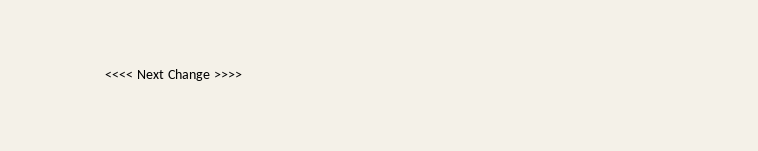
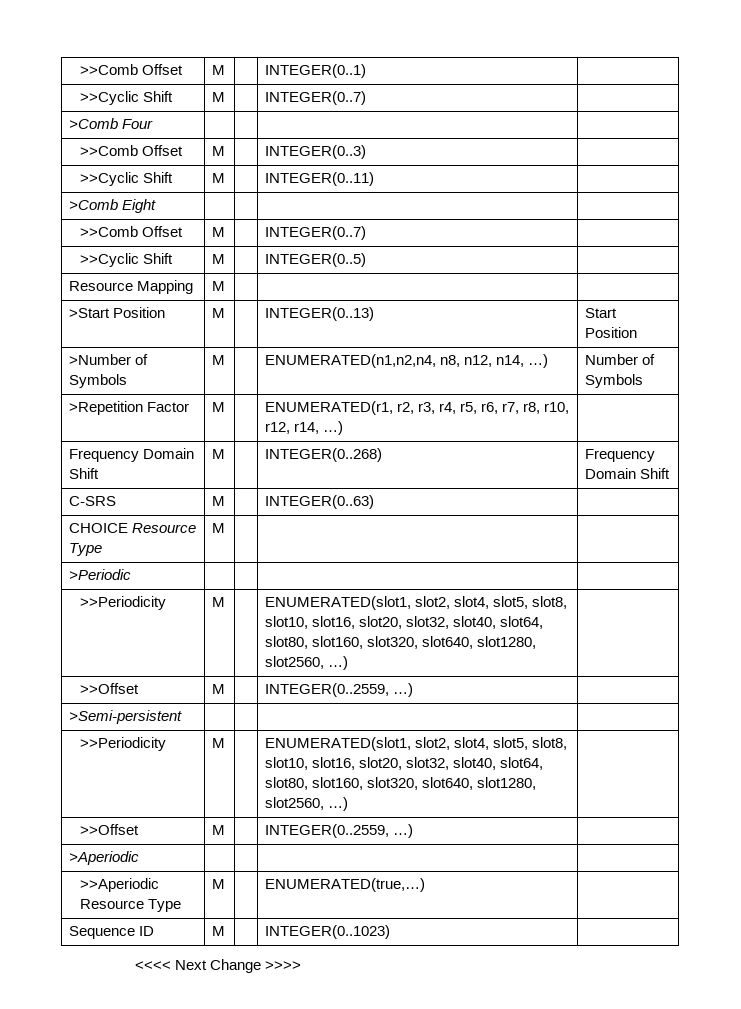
+ >>Comb Offset | M | | INTEGER(0..1) |
+ >>Cyclic Shift | M | | INTEGER(0..7) |
+ >Comb Four | | | |
+ >>Comb Offset | M | | INTEGER(0..3) |
+ >>Cyclic Shift | M | | INTEGER(0..11) |
+ >Comb Eight | | | |
+ >>Comb Offset | M | | INTEGER(0..7) |
+ >>Cyclic Shift | M | | INTEGER(0..5) |
+ Resource Mapping | M | | |
+ >Start Position | M | | INTEGER(0..13) | Start Position
+ >Number of Symbols | M | | ENUMERATED(n1,n2,n4, n8, n12, n14, …) | Number of Symbols
+ >Repetition Factor | M | | ENUMERATED(r1, r2, r3, r4, r5, r6, r7, r8, r10, r12, r14, …) |
+ Frequency Domain Shift | M | | INTEGER(0..268) | Frequency Domain Shift
+ C-SRS | M | | INTEGER(0..63) |
+ CHOICE Resource Type | M | | |
+ >Periodic | | | |
+ >>Periodicity | M | | ENUMERATED(slot1, slot2, slot4, slot5, slot8, slot10, slot16, slot20, slot32, slot40, slot64, slot80, slot160, slot320, slot640, slot1280, slot2560, …) |
+ >>Offset | M | | INTEGER(0..2559, …) |
+ >Semi-persistent | | | |
+ >>Periodicity | M | | ENUMERATED(slot1, slot2, slot4, slot5, slot8, slot10, slot16, slot20, slot32, slot40, slot64, slot80, slot160, slot320, slot640, slot1280, slot2560, …) |
+ >>Offset | M | | INTEGER(0..2559, …) |
+ >Aperiodic | | | |
+ >>Aperiodic Resource Type | M | | ENUMERATED(true,…) |
+ Sequence ID | M | | INTEGER(0..1023) |

